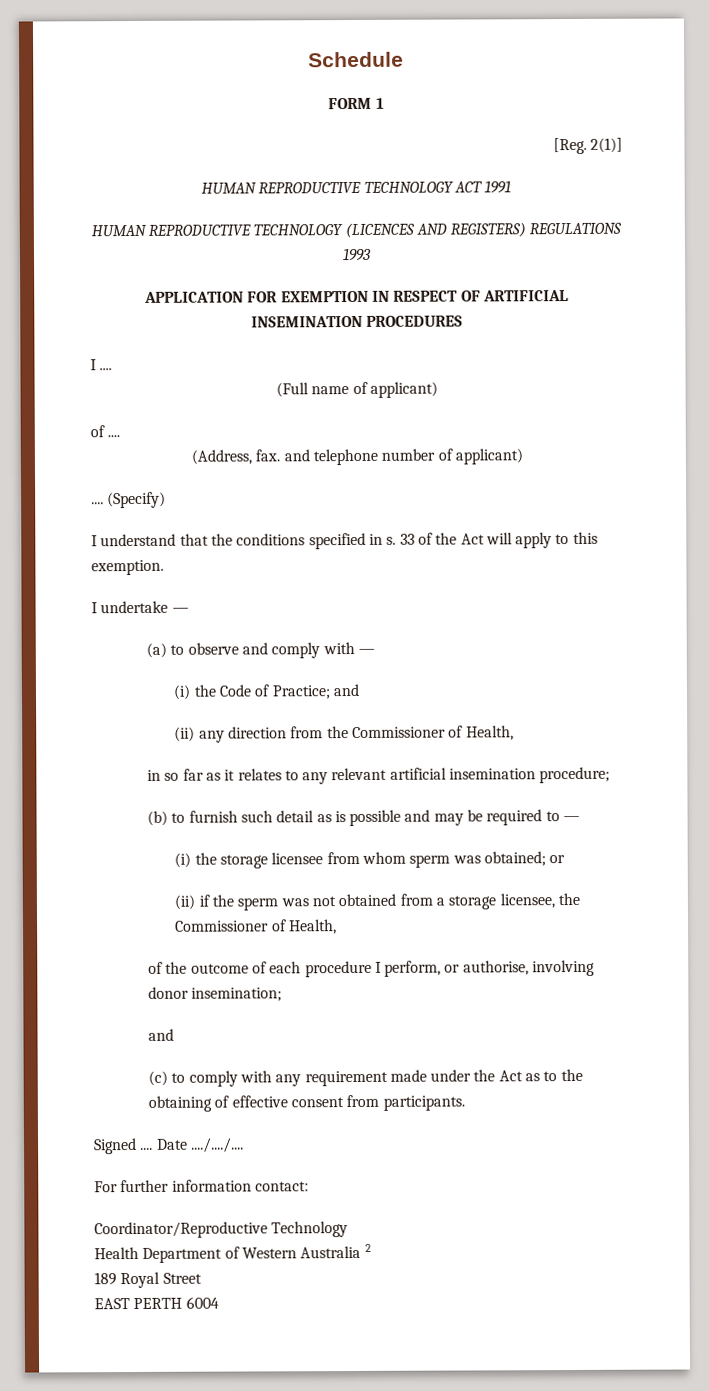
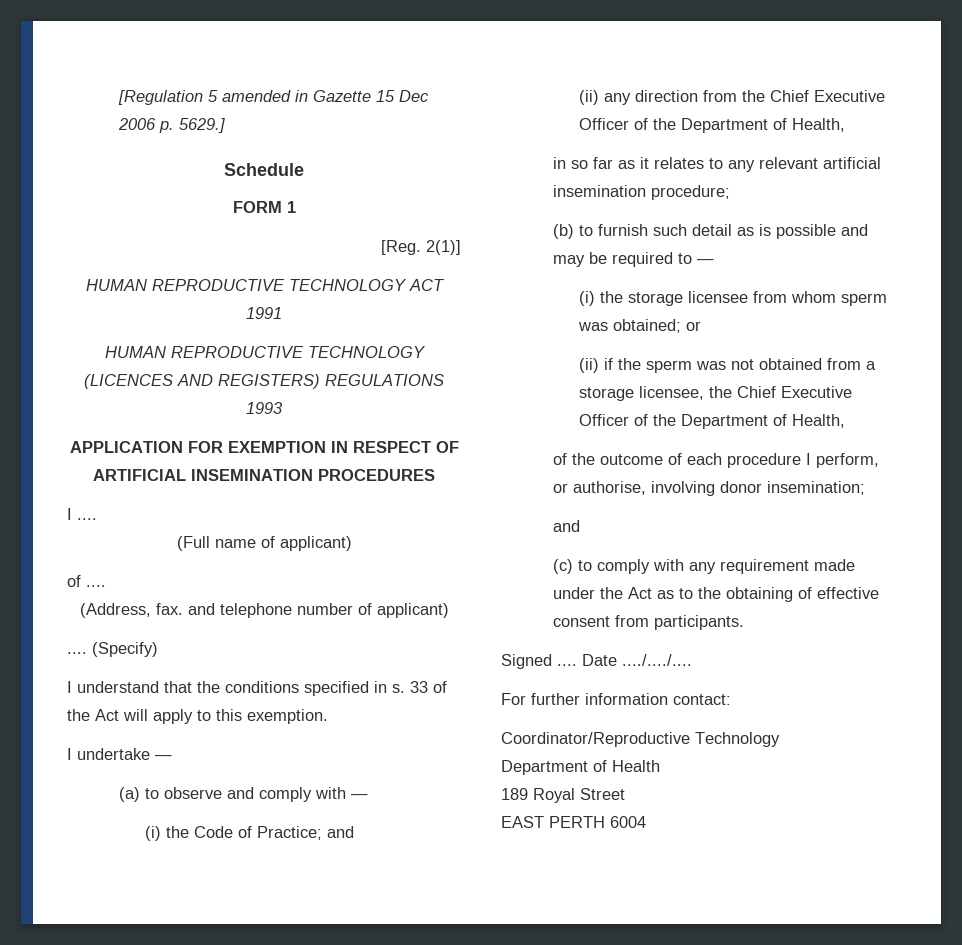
+ [Regulation 5 amended in Gazette 15 Dec 2006 p. 5629.]
- (ii) any direction from the Commissioner of Health,
+ (ii) any direction from the Chief Executive Officer of the Department of Health,
- (ii) if the sperm was not obtained from a storage licensee, the Commissioner of Health,
+ (ii) if the sperm was not obtained from a storage licensee, the Chief Executive Officer of the Department of Health,
- Health Department of Western Australia 2
+ Department of Health

